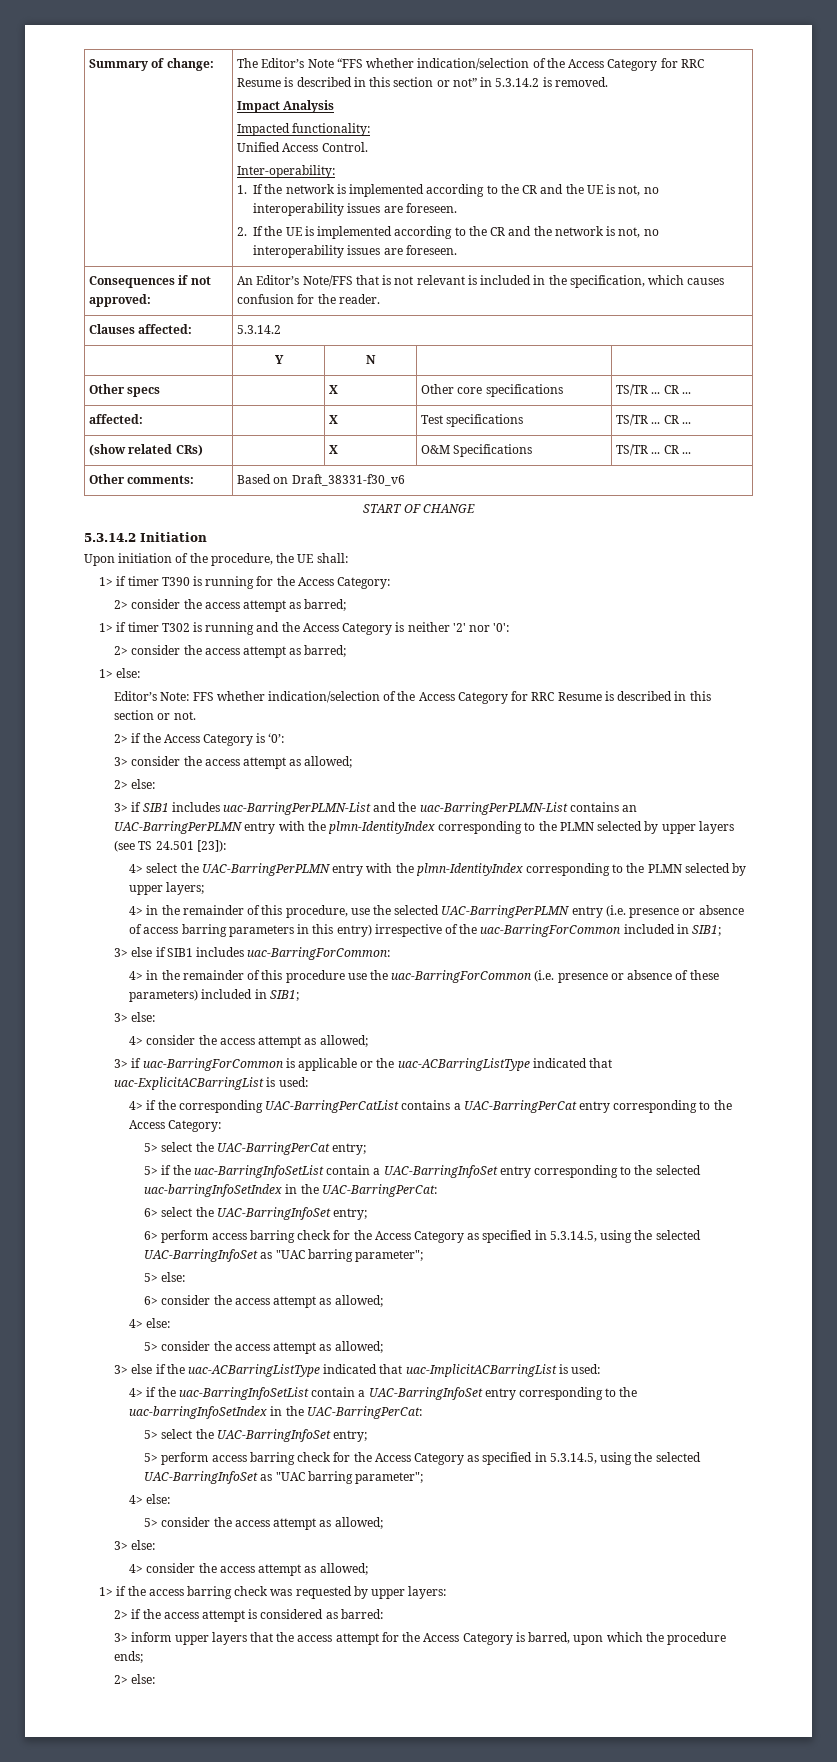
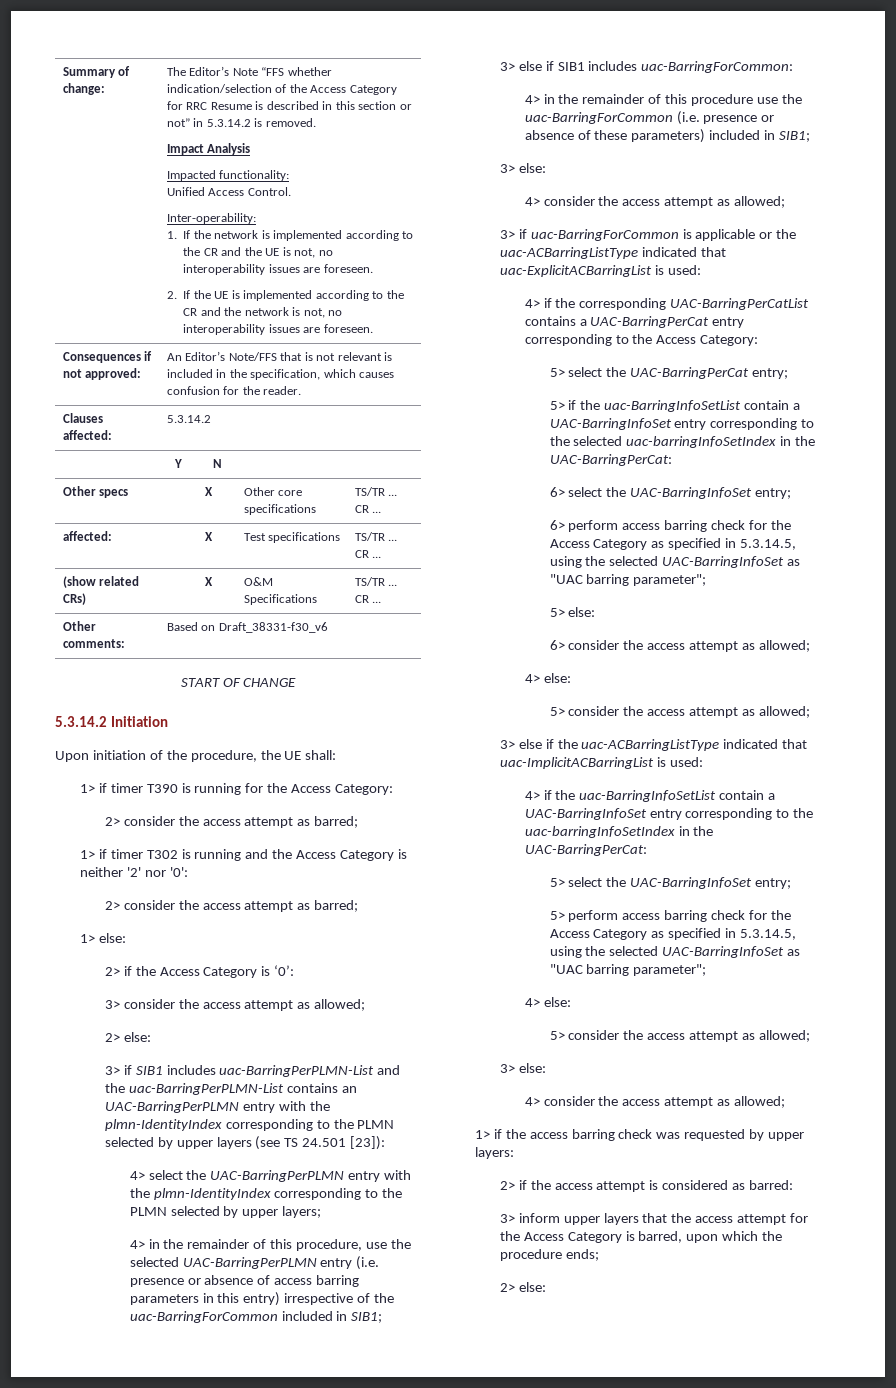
- Editor’s Note: FFS whether indication/selection of the Access Category for RRC Resume is described in this section or not.

